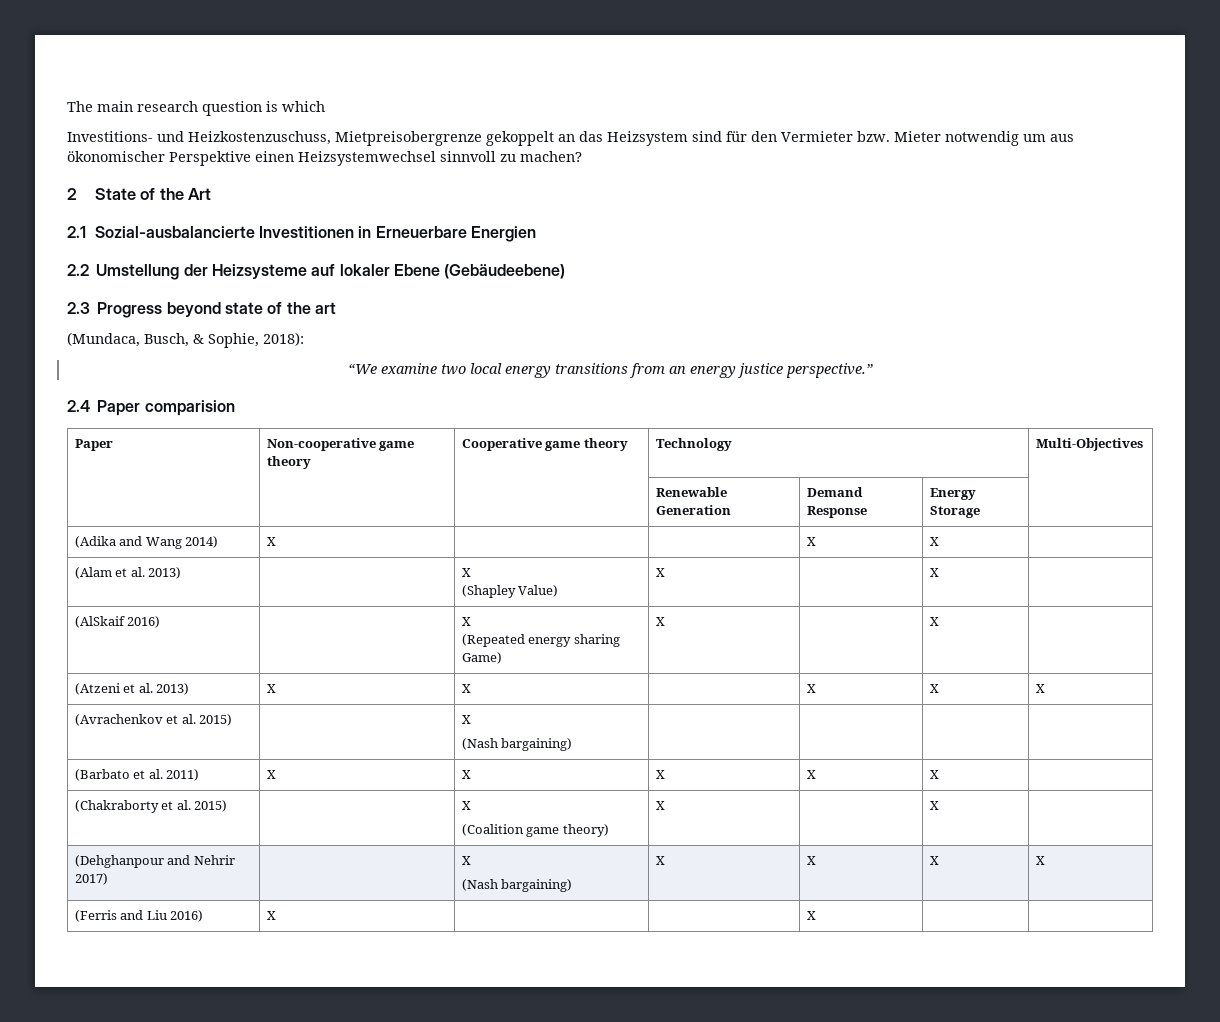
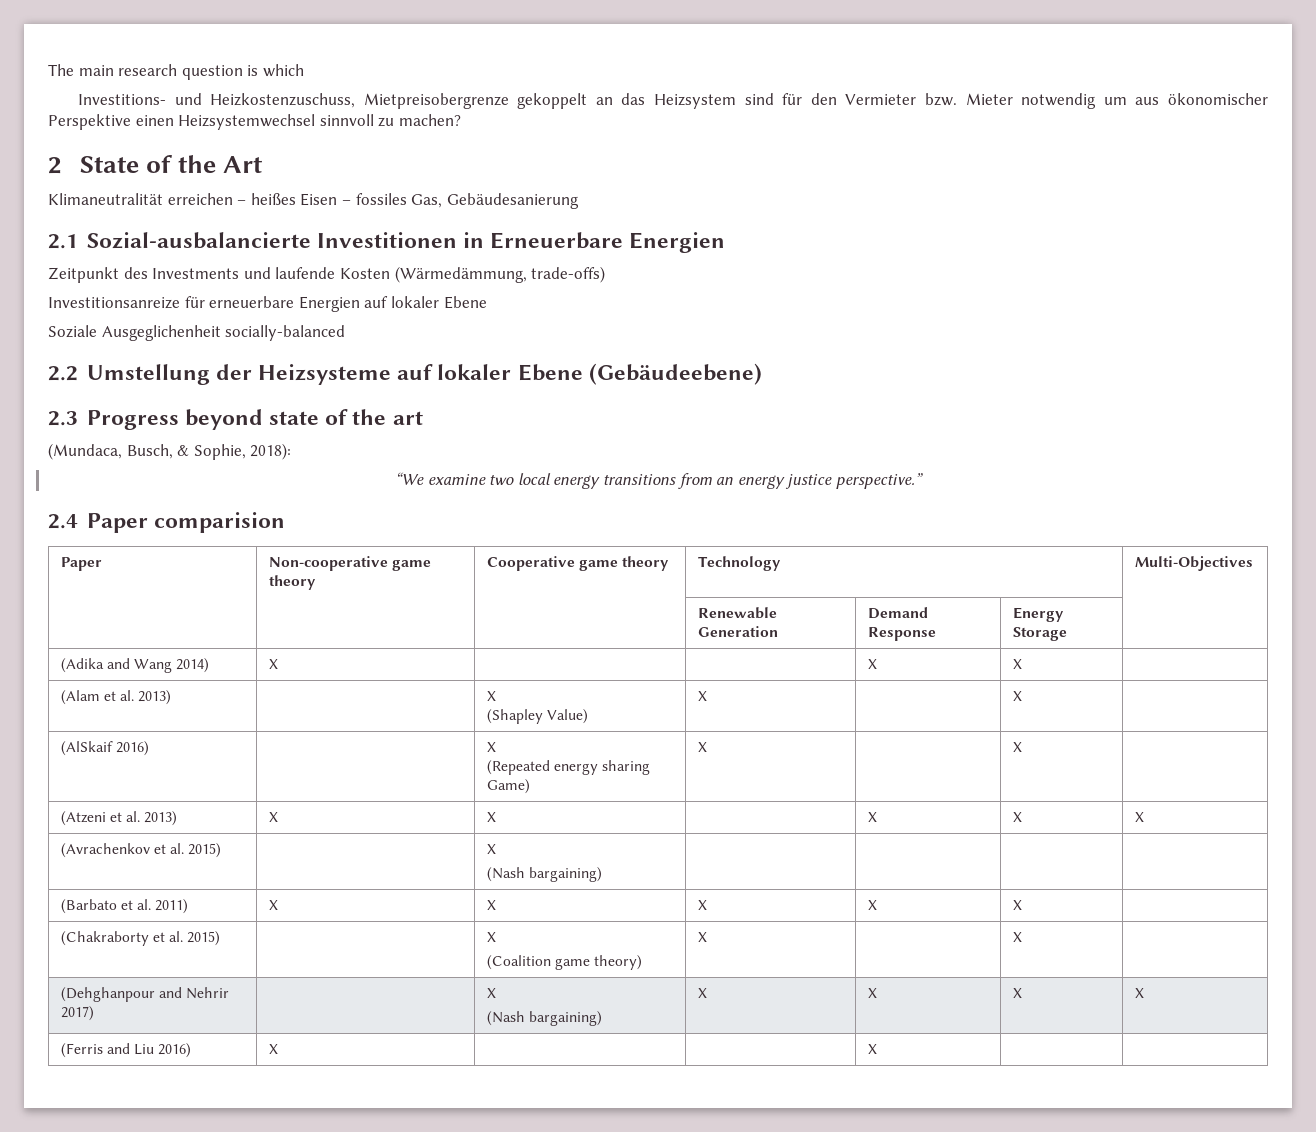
+ Klimaneutralität erreichen – heißes Eisen – fossiles Gas, Gebäudesanierung
+ Zeitpunkt des Investments und laufende Kosten (Wärmedämmung, trade-offs)
+ Investitionsanreize für erneuerbare Energien auf lokaler Ebene
+ Soziale Ausgeglichenheit socially-balanced

